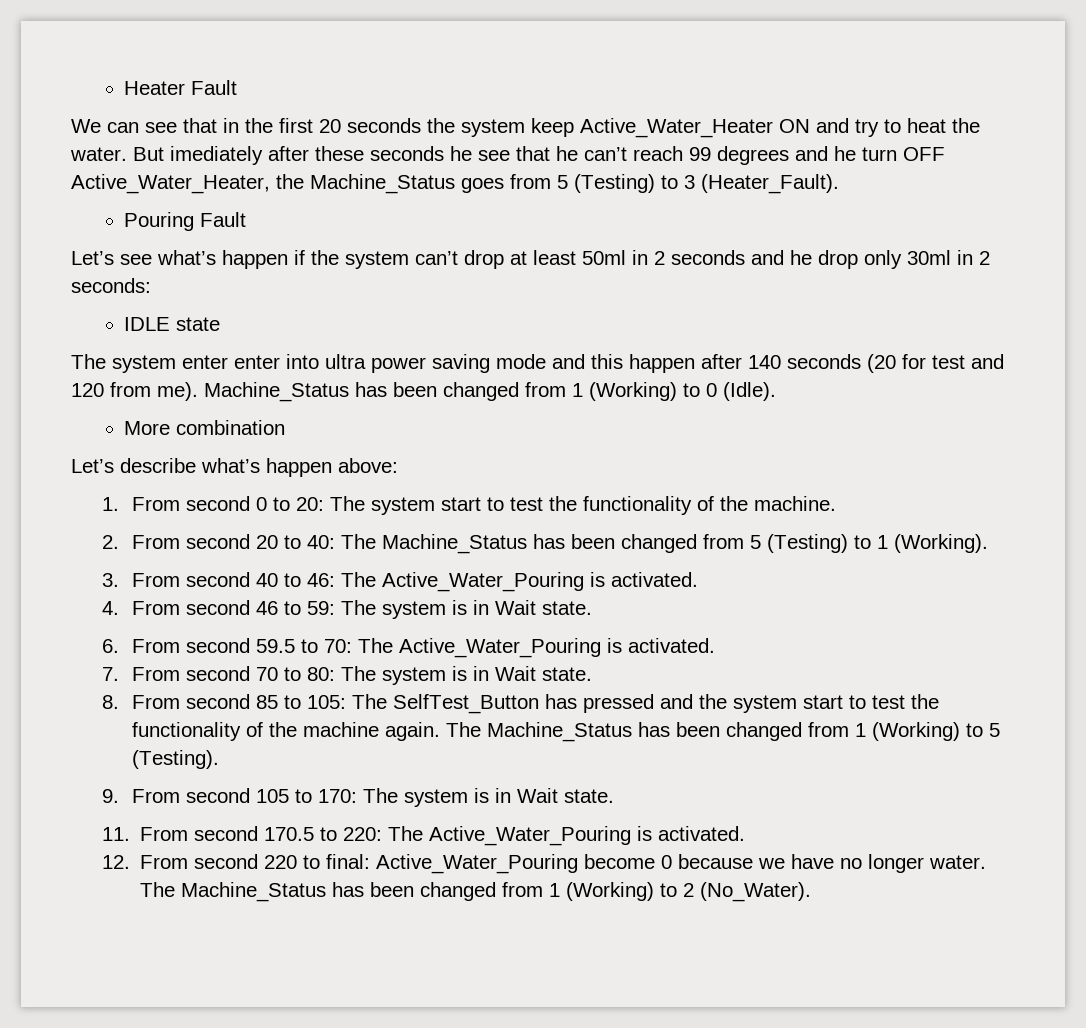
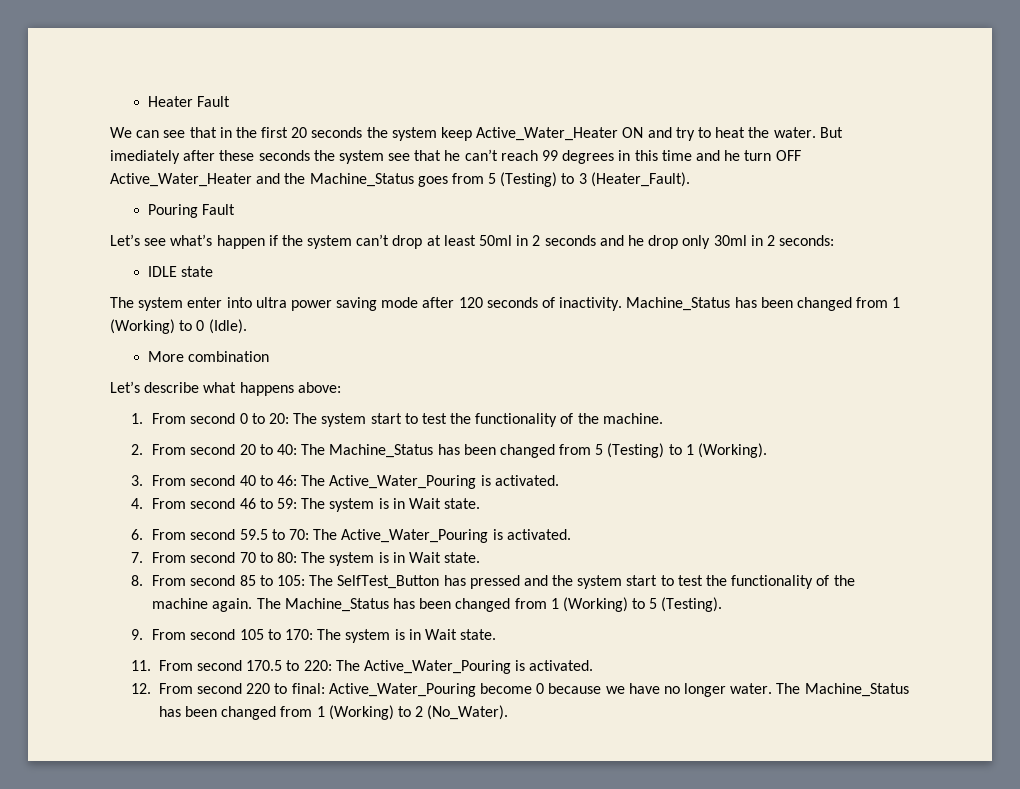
- But imediately after these seconds he see that he can’t reach 99 degrees and he turn OFF Active_Water_Heater, the Machine_Status goes from 5 (Testing) to 3 (Heater_Fault).
+ But imediately after these seconds the system see that he can’t reach 99 degrees in this time and he turn OFF Active_Water_Heater and the Machine_Status goes from 5 (Testing) to 3 (Heater_Fault).
- The system enter enter into ultra power saving mode and this happen after 140 seconds (20 for test and 120 from me).
+ The system enter into ultra power saving mode after 120 seconds of inactivity.
- Let’s describe what’s happen above:
+ Let’s describe what happens above:

